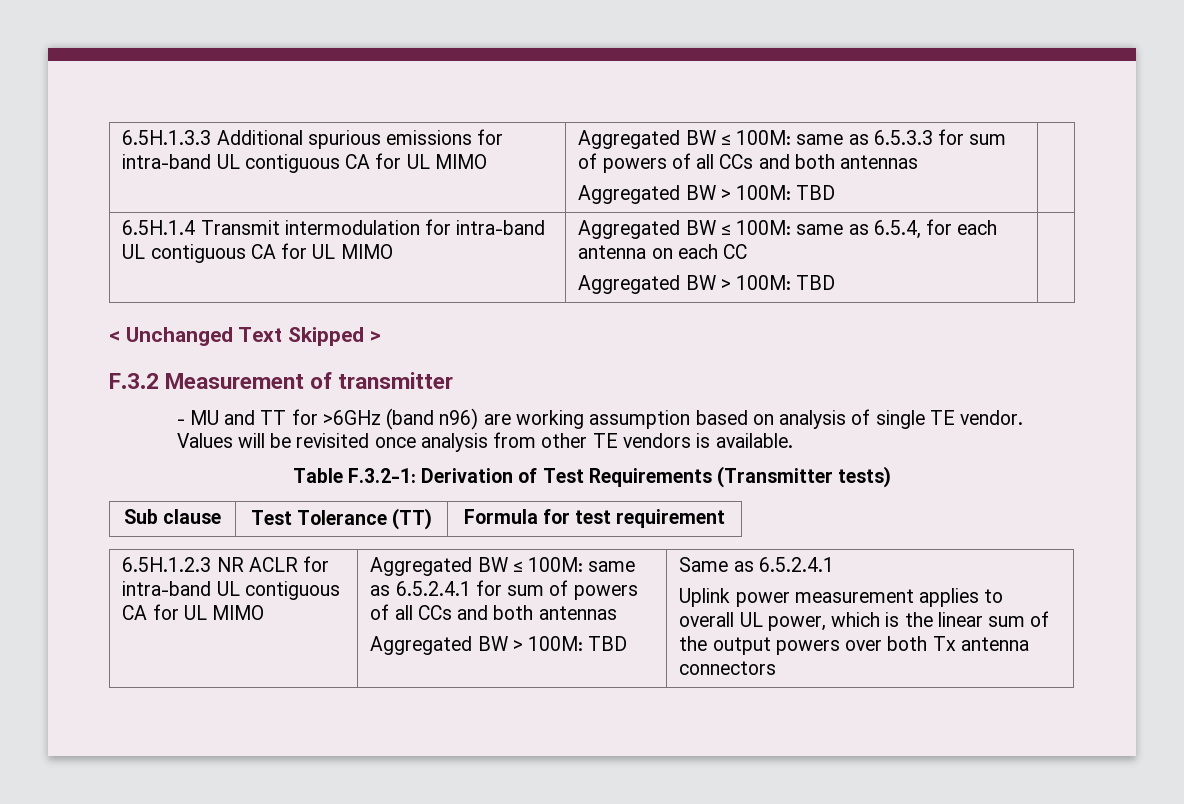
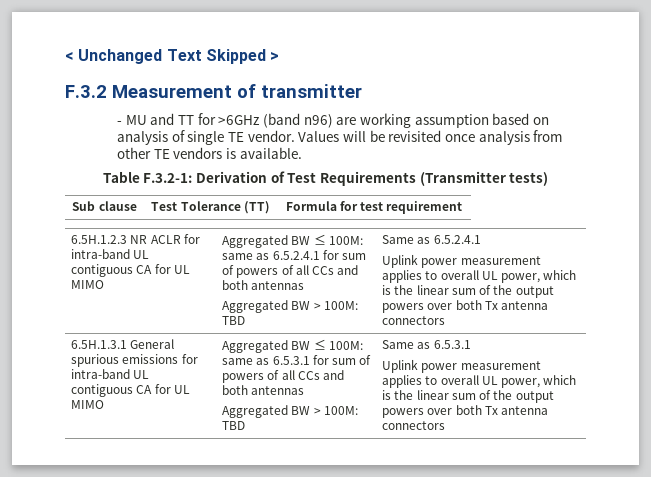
- 6.5H.1.3.3 Additional spurious emissions for intra-band UL contiguous CA for UL MIMO | Aggregated BW ≤ 100M: same as 6.5.3.3 for sum of powers of all CCs and both antennas
- Aggregated BW > 100M: TBD |
- 6.5H.1.4 Transmit intermodulation for intra-band UL contiguous CA for UL MIMO | Aggregated BW ≤ 100M: same as 6.5.4, for each antenna on each CC
- Aggregated BW > 100M: TBD |
+ 6.5H.1.3.1 General spurious emissions for intra-band UL contiguous CA for UL MIMO | Aggregated BW ≤ 100M: same as 6.5.3.1 for sum of powers of all CCs and both antennas
+ Aggregated BW > 100M: TBD | Same as 6.5.3.1
+ Uplink power measurement applies to overall UL power, which is the linear sum of the output powers over both Tx antenna connectors

